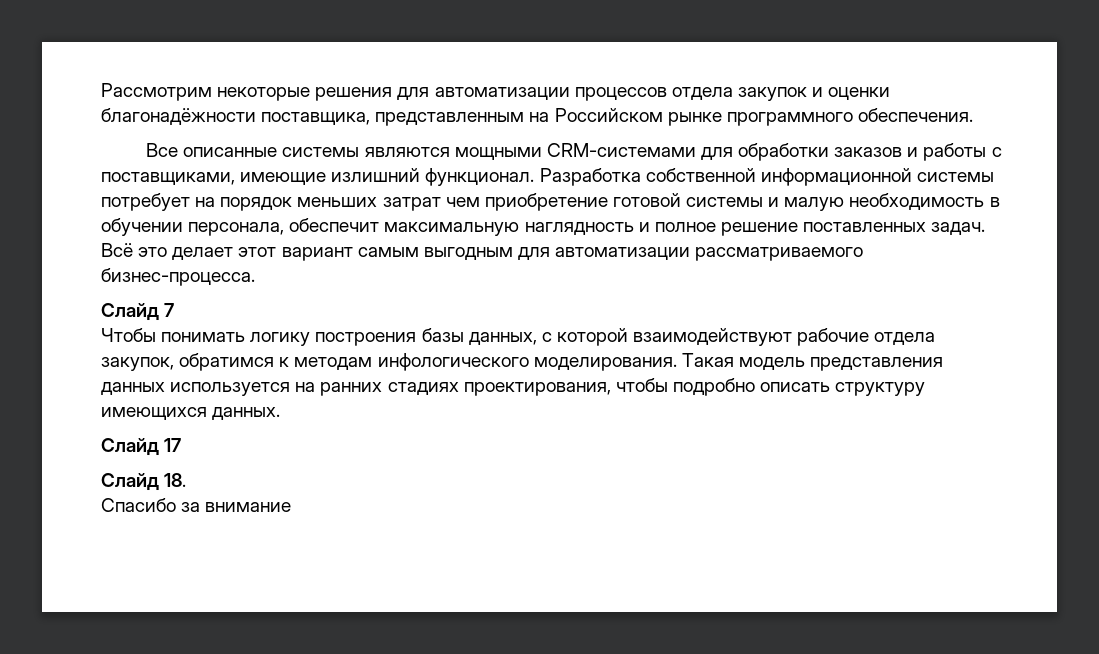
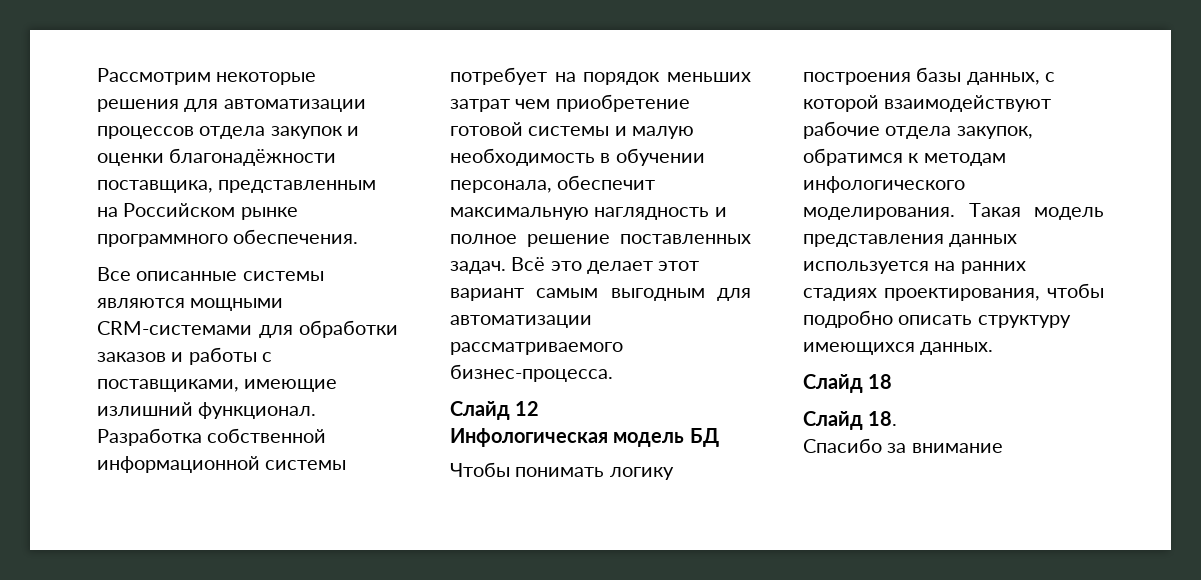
- Слайд 7
+ Слайд 12
+ Инфологическая модель БД
- Слайд 17
+ Слайд 18

